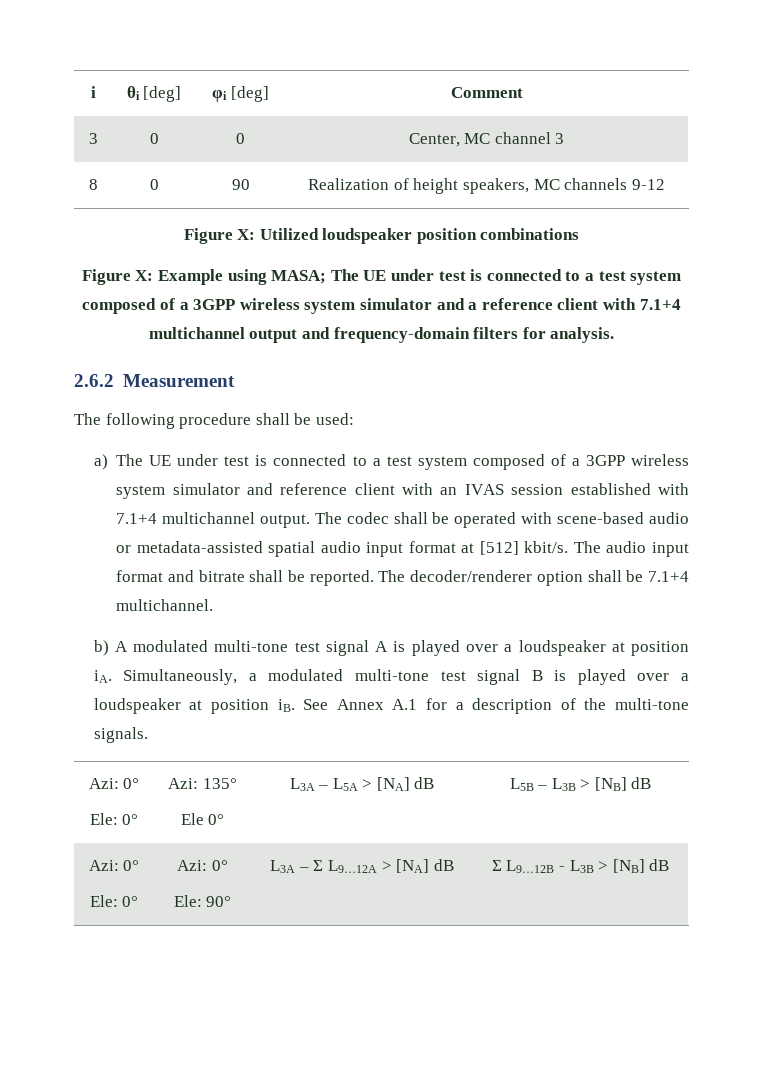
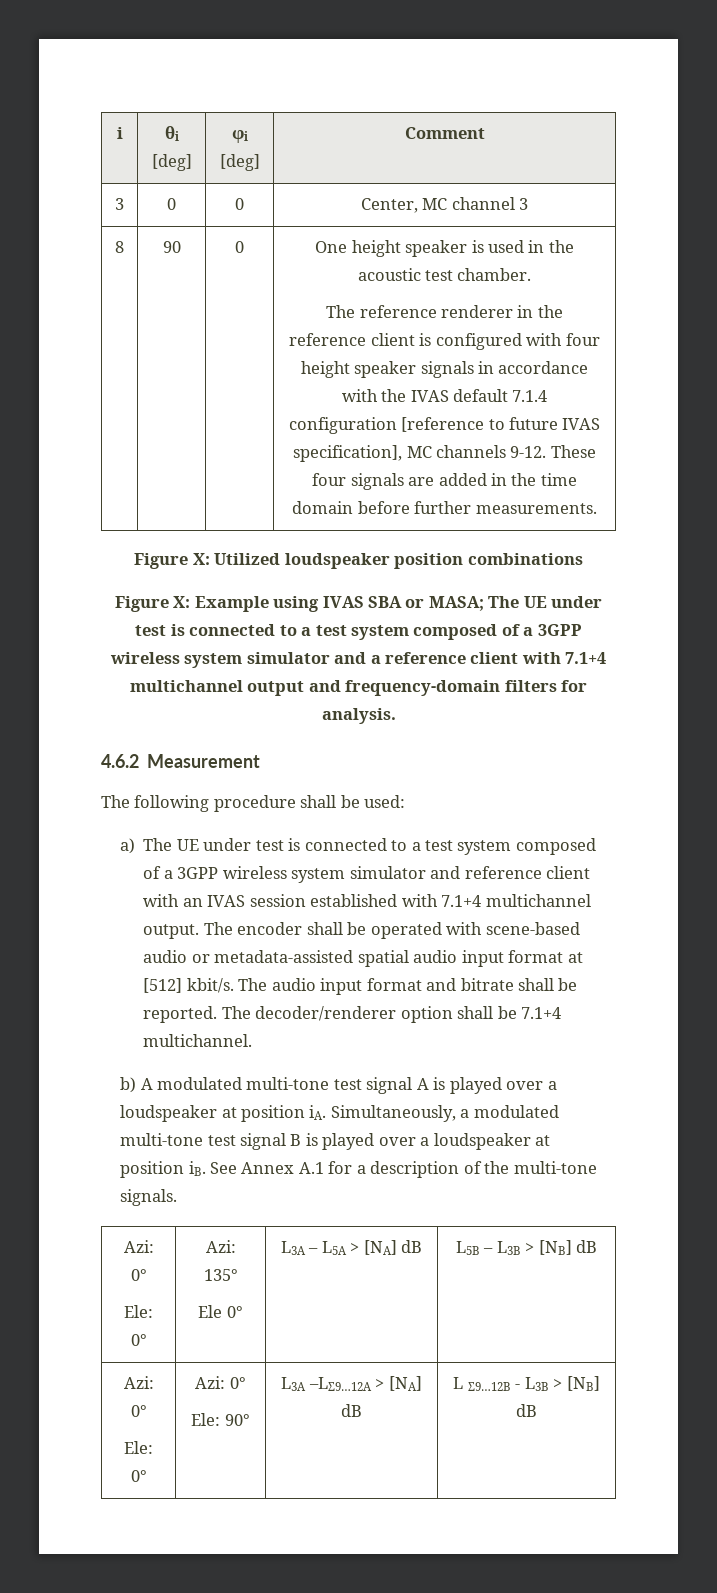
- 0 | 90 | Realization of height speakers, MC channels 9-12
+ 90 | 0 | One height speaker is used in the acoustic test chamber.
+ The reference renderer in the reference client is configured with four height speaker signals in accordance with the IVAS default 7.1.4 configuration [reference to future IVAS specification], MC channels 9-12. These four signals are added in the time domain before further measurements.
- Figure X: Example using MASA; The UE under test is connected to a test system composed of a 3GPP wireless system simulator and a reference client with 7.1+4 multichannel output and frequency-domain filters for analysis.
+ Figure X: Example using IVAS SBA or MASA; The UE under test is connected to a test system composed of a 3GPP wireless system simulator and a reference client with 7.1+4 multichannel output and frequency-domain filters for analysis.
- 2.6.2 Measurement
+ 4.6.2 Measurement
- The codec shall be operated with scene-based audio or metadata-assisted spatial audio input format at [512] kbit/s.
+ The encoder shall be operated with scene-based audio or metadata-assisted spatial audio input format at [512] kbit/s.
  See Annex A.1 for a description of the multi-tone signals.
  Azi: 0°
  Ele: 0° | Azi: 135°
  Ele 0° | L3A – L5A > [NA] dB | L5B – L3B > [NB] dB
  Azi: 0°
  Ele: 0° | Azi: 0°
- Ele: 90° | L3A – Ʃ L9…12A > [NA] dB | Ʃ L9…12B - L3B > [NB] dB
+ Ele: 90° | L3A –LƩ9…12A > [NA] dB | L Ʃ9…12B - L3B > [NB] dB

